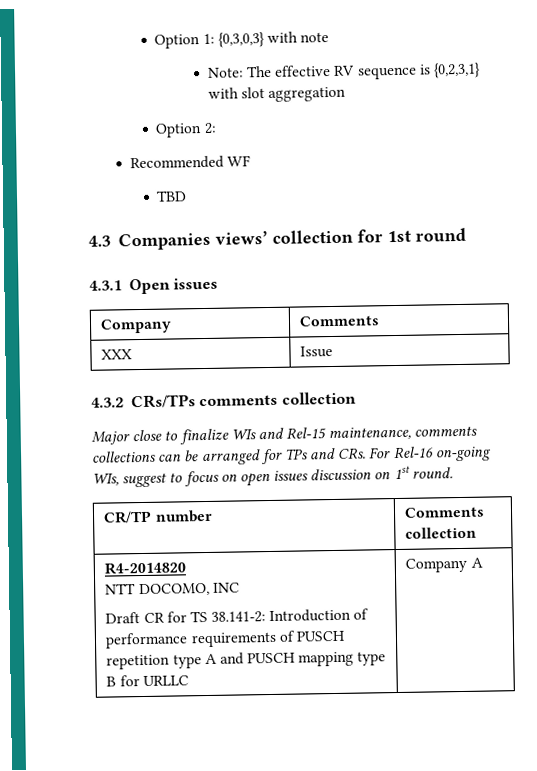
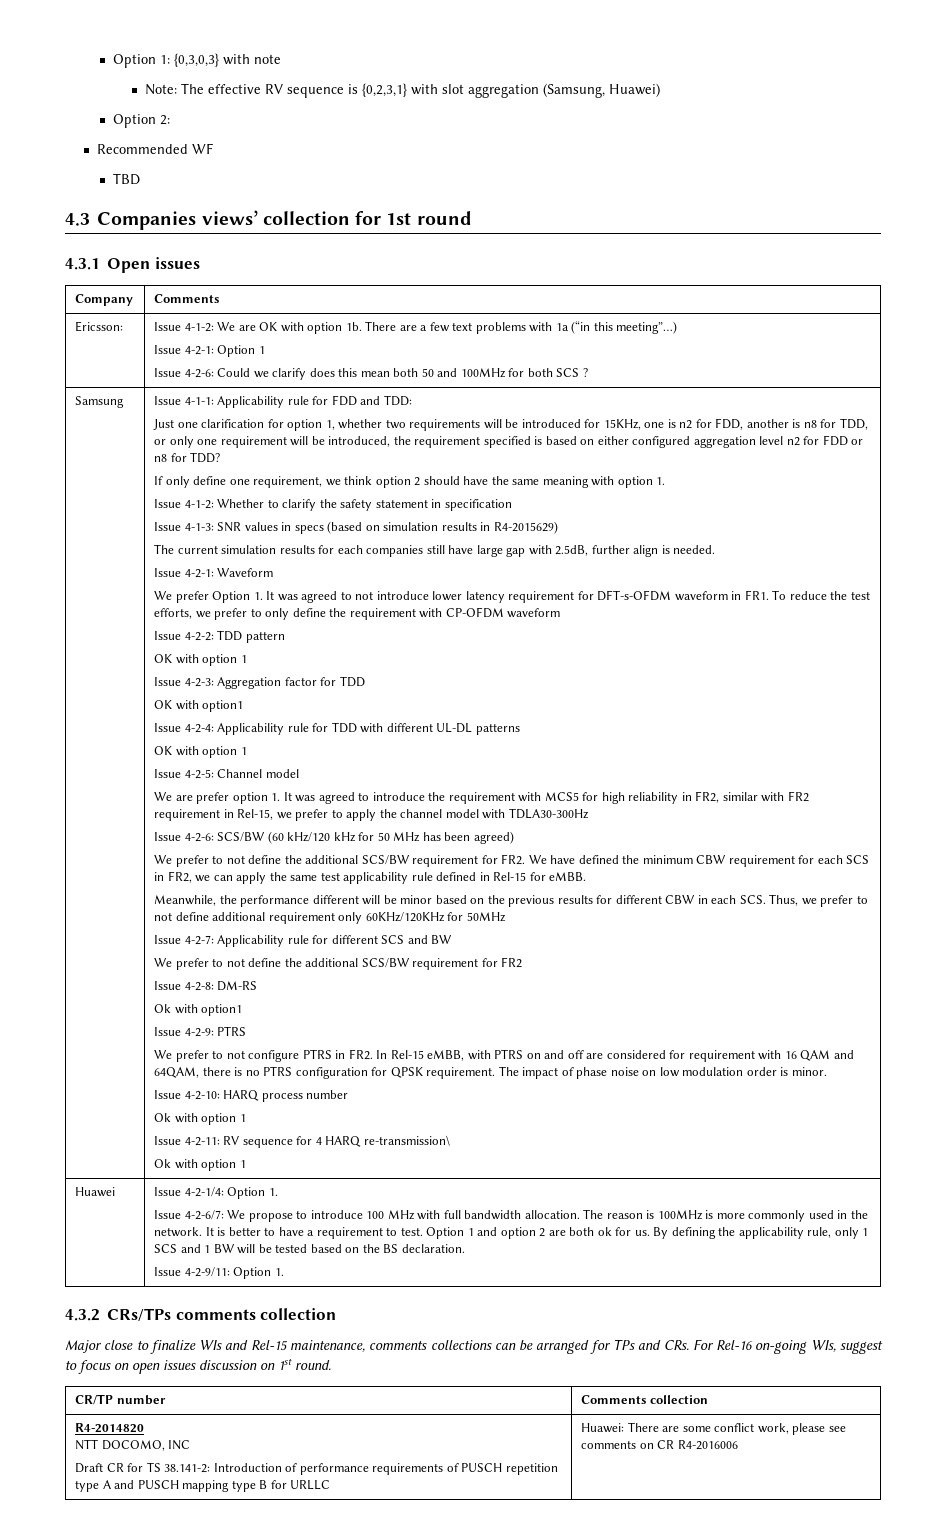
- Note: The effective RV sequence is {0,2,3,1} with slot aggregation
+ Note: The effective RV sequence is {0,2,3,1} with slot aggregation (Samsung, Huawei)
- XXX | Issue
+ Ericsson: | Issue 4-1-2: We are OK with option 1b. There are a few text problems with 1a (“in this meeting”…)
+ Issue 4-2-1: Option 1
+ Issue 4-2-6: Could we clarify does this mean both 50 and 100MHz for both SCS ?
+ Samsung | Issue 4-1-1: Applicability rule for FDD and TDD:
+ Just one clarification for option 1, whether two requirements will be introduced for 15KHz, one is n2 for FDD, another is n8 for TDD, or only one requirement will be introduced, the requirement specified is based on either configured aggregation level n2 for FDD or n8 for TDD?
+ If only define one requirement, we think option 2 should have the same meaning with option 1.
+ Issue 4-1-2: Whether to clarify the safety statement in specification
+ Issue 4-1-3: SNR values in specs (based on simulation results in R4-2015629)
+ The current simulation results for each companies still have large gap with 2.5dB, further align is needed.
+ Issue 4-2-1: Waveform
+ We prefer Option 1. It was agreed to not introduce lower latency requirement for DFT-s-OFDM waveform in FR1. To reduce the test efforts, we prefer to only define the requirement with CP-OFDM waveform
+ Issue 4-2-2: TDD pattern
+ OK with option 1
+ Issue 4-2-3: Aggregation factor for TDD
+ OK with option1
+ Issue 4-2-4: Applicability rule for TDD with different UL-DL patterns
+ OK with option 1
+ Issue 4-2-5: Channel model
+ We are prefer option 1. It was agreed to introduce the requirement with MCS5 for high reliability in FR2, similar with FR2 requirement in Rel-15, we prefer to apply the channel model with TDLA30-300Hz
+ Issue 4-2-6: SCS/BW (60 kHz/120 kHz for 50 MHz has been agreed)
+ We prefer to not define the additional SCS/BW requirement for FR2. We have defined the minimum CBW requirement for each SCS in FR2, we can apply the same test applicability rule defined in Rel-15 for eMBB.
+ Meanwhile, the performance different will be minor based on the previous results for different CBW in each SCS. Thus, we prefer to not define additional requirement only 60KHz/120KHz for 50MHz
+ Issue 4-2-7: Applicability rule for different SCS and BW
+ We prefer to not define the additional SCS/BW requirement for FR2
+ Issue 4-2-8: DM-RS
+ Ok with option1
+ Issue 4-2-9: PTRS
+ We prefer to not configure PTRS in FR2. In Rel-15 eMBB, with PTRS on and off are considered for requirement with 16 QAM and 64QAM, there is no PTRS configuration for QPSK requirement. The impact of phase noise on low modulation order is minor.
+ Issue 4-2-10: HARQ process number
+ Ok with option 1
+ Issue 4-2-11: RV sequence for 4 HARQ re-transmission\
+ Ok with option 1
+ Huawei | Issue 4-2-1/4: Option 1.
+ Issue 4-2-6/7: We propose to introduce 100 MHz with full bandwidth allocation. The reason is 100MHz is more commonly used in the network. It is better to have a requirement to test. Option 1 and option 2 are both ok for us. By defining the applicability rule, only 1 SCS and 1 BW will be tested based on the BS declaration.
+ Issue 4-2-9/11: Option 1.
  R4-2014820
  NTT DOCOMO, INC
- Draft CR for TS 38.141-2: Introduction of performance requirements of PUSCH repetition type A and PUSCH mapping type B for URLLC | Company A
+ Draft CR for TS 38.141-2: Introduction of performance requirements of PUSCH repetition type A and PUSCH mapping type B for URLLC | Huawei: There are some conflict work, please see comments on CR R4-2016006

